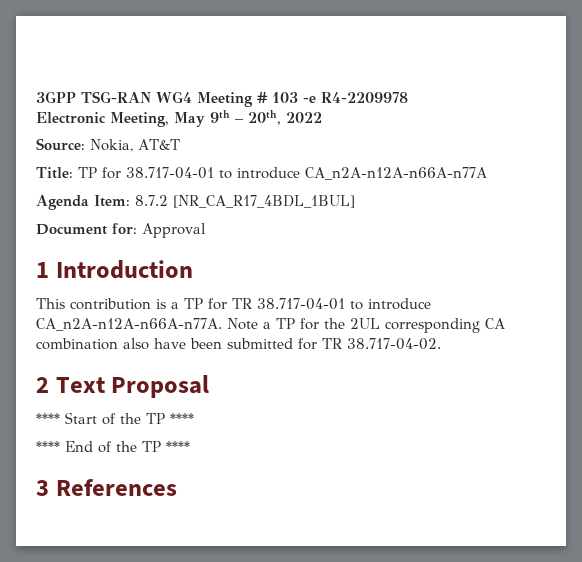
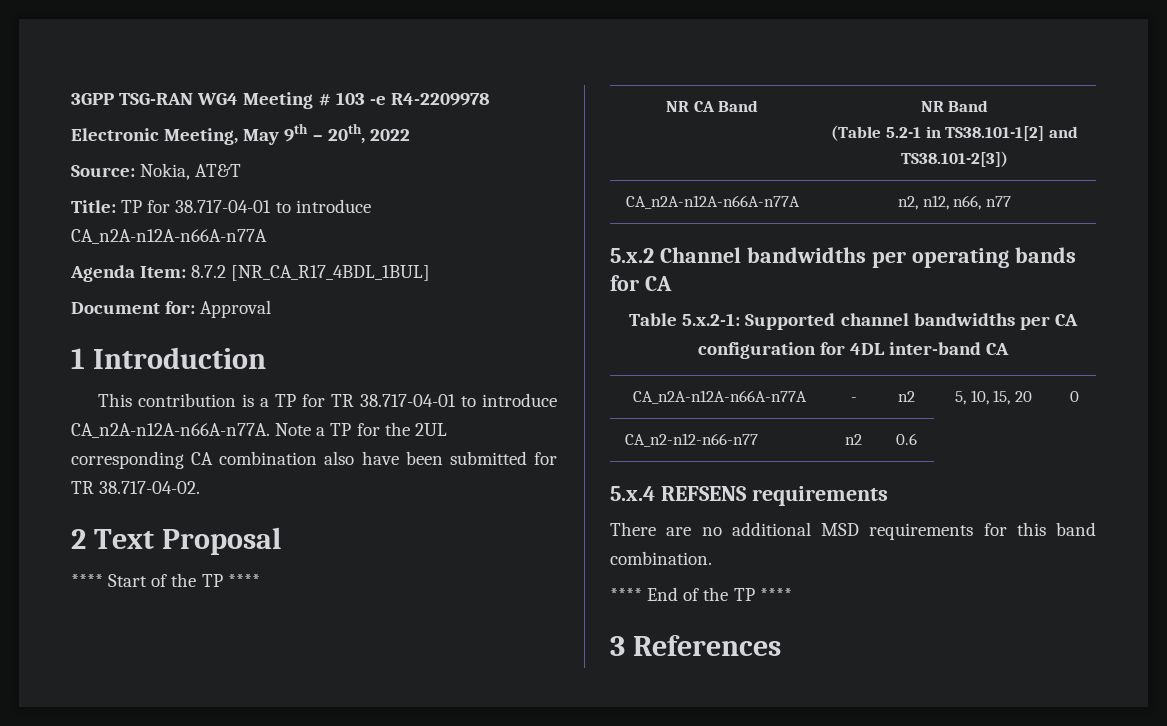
+ NR CA Band | NR Band
+ (Table 5.2-1 in TS38.101-1[2] and TS38.101-2[3])
+ CA_n2A-n12A-n66A-n77A | n2, n12, n66, n77
+ 5.x.2 Channel bandwidths per operating bands for CA
+ Table 5.x.2-1: Supported channel bandwidths per CA configuration for 4DL inter-band CA
+ CA_n2A-n12A-n66A-n77A | - | n2 | 5, 10, 15, 20 | 0
+ CA_n2-n12-n66-n77 | n2 | 0.6
+ 5.x.4 REFSENS requirements
+ There are no additional MSD requirements for this band combination.

